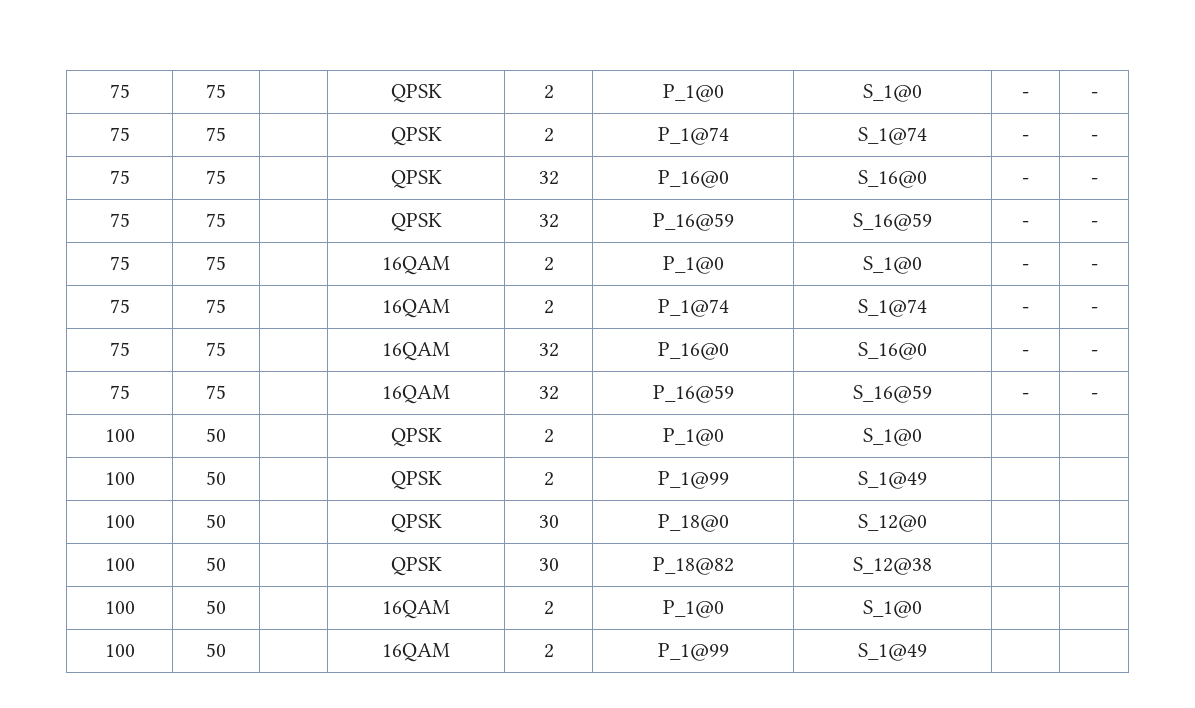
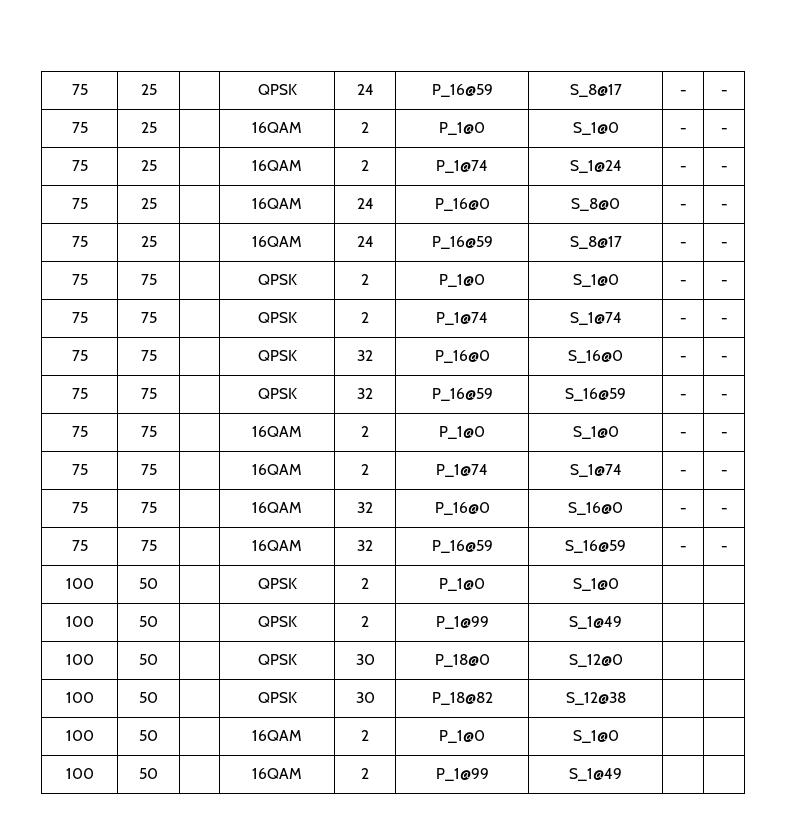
+ 75 | 25 | | QPSK | 24 | P_16@59 | S_8@17 | - | -
+ 75 | 25 | | 16QAM | 2 | P_1@0 | S_1@0 | - | -
+ 75 | 25 | | 16QAM | 2 | P_1@74 | S_1@24 | - | -
+ 75 | 25 | | 16QAM | 24 | P_16@0 | S_8@0 | - | -
+ 75 | 25 | | 16QAM | 24 | P_16@59 | S_8@17 | - | -

